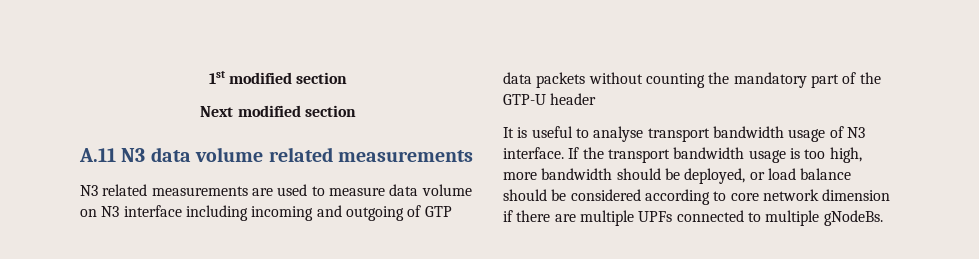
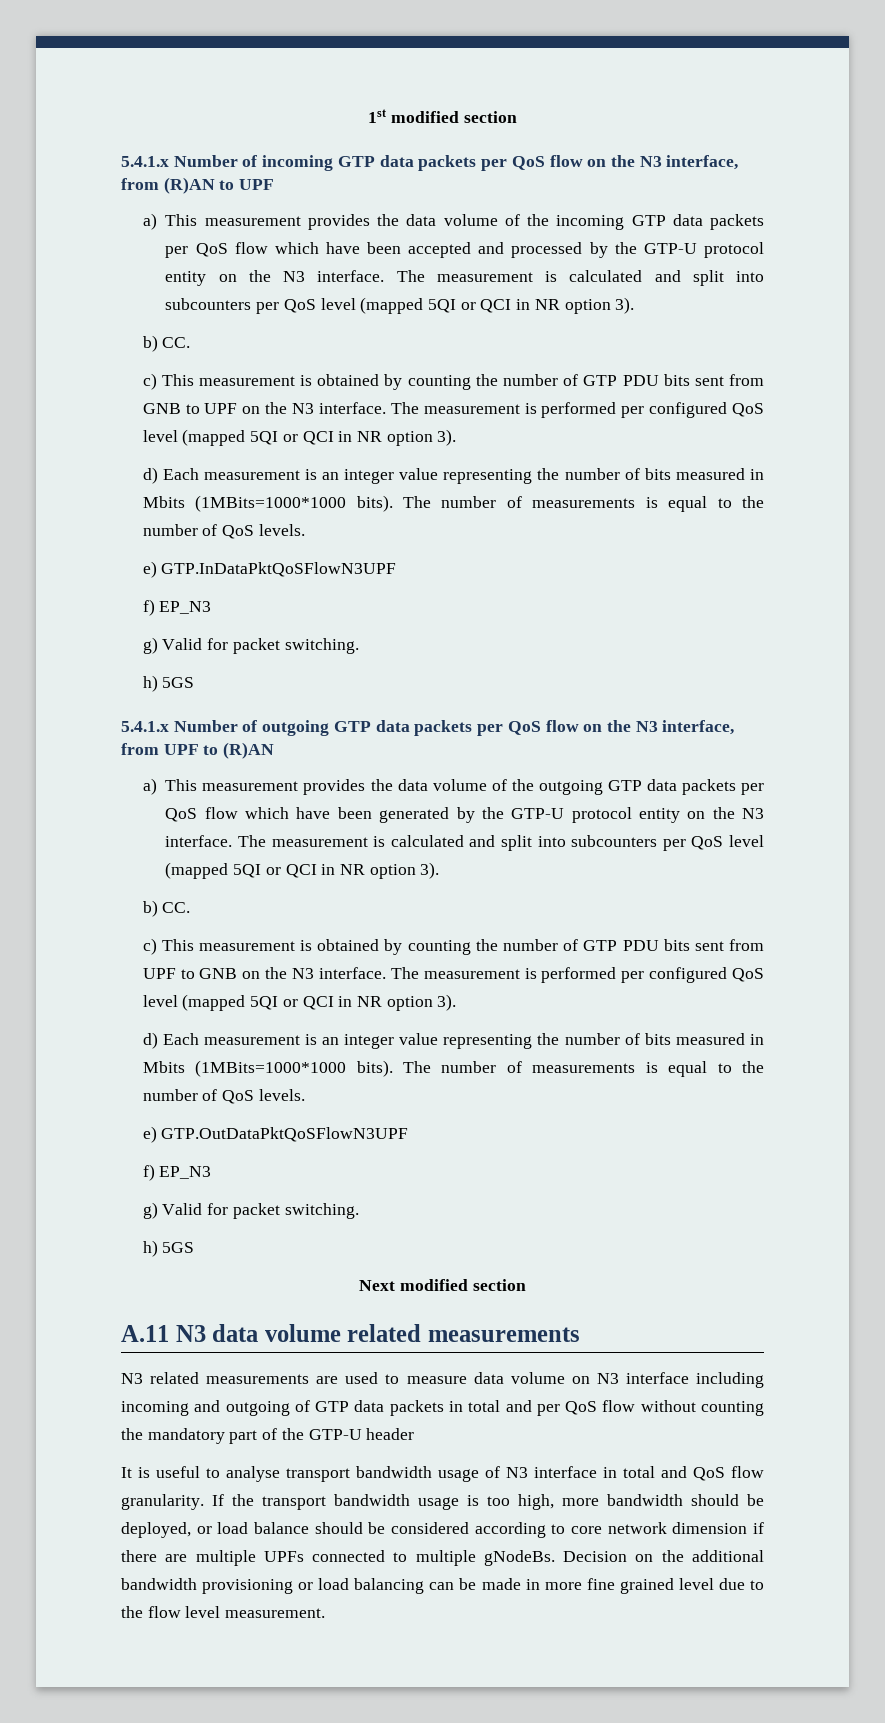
+ 5.4.1.x Number of incoming GTP data packets per QoS flow on the N3 interface, from (R)AN to UPF
+ a) This measurement provides the data volume of the incoming GTP data packets per QoS flow which have been accepted and processed by the GTP-U protocol entity on the N3 interface. The measurement is calculated and split into subcounters per QoS level (mapped 5QI or QCI in NR option 3).
+ b) CC.
+ c) This measurement is obtained by counting the number of GTP PDU bits sent from GNB to UPF on the N3 interface. The measurement is performed per configured QoS level (mapped 5QI or QCI in NR option 3).
+ d) Each measurement is an integer value representing the number of bits measured in Mbits (1MBits=1000*1000 bits). The number of measurements is equal to the number of QoS levels.
+ e) GTP.InDataPktQoSFlowN3UPF
+ f) EP_N3
+ g) Valid for packet switching.
+ h) 5GS
+ 5.4.1.x Number of outgoing GTP data packets per QoS flow on the N3 interface, from UPF to (R)AN
+ a) This measurement provides the data volume of the outgoing GTP data packets per QoS flow which have been generated by the GTP-U protocol entity on the N3 interface. The measurement is calculated and split into subcounters per QoS level (mapped 5QI or QCI in NR option 3).
+ b) CC.
+ c) This measurement is obtained by counting the number of GTP PDU bits sent from UPF to GNB on the N3 interface. The measurement is performed per configured QoS level (mapped 5QI or QCI in NR option 3).
+ d) Each measurement is an integer value representing the number of bits measured in Mbits (1MBits=1000*1000 bits). The number of measurements is equal to the number of QoS levels.
+ e) GTP.OutDataPktQoSFlowN3UPF
+ f) EP_N3
+ g) Valid for packet switching.
+ h) 5GS
- N3 related measurements are used to measure data volume on N3 interface including incoming and outgoing of GTP data packets without counting the mandatory part of the GTP-U header
+ N3 related measurements are used to measure data volume on N3 interface including incoming and outgoing of GTP data packets in total and per QoS flow without counting the mandatory part of the GTP-U header
- It is useful to analyse transport bandwidth usage of N3 interface.
+ It is useful to analyse transport bandwidth usage of N3 interface in total and QoS flow granularity.
+ Decision on the additional bandwidth provisioning or load balancing can be made in more fine grained level due to the flow level measurement.

